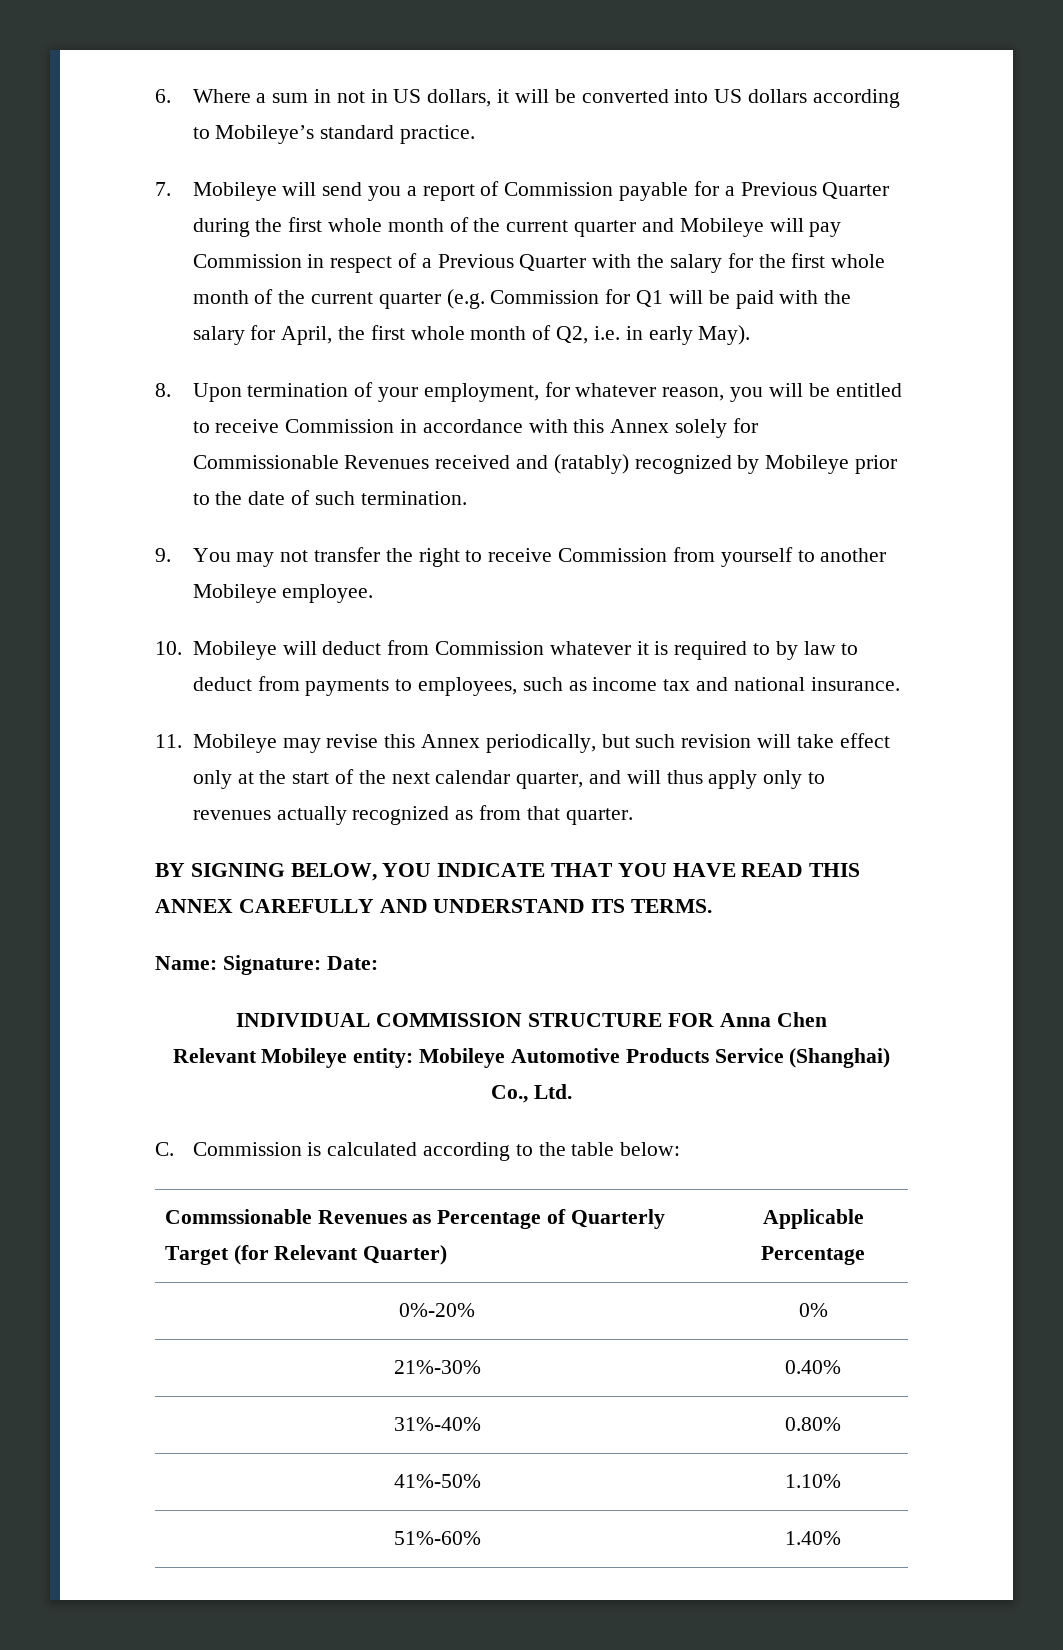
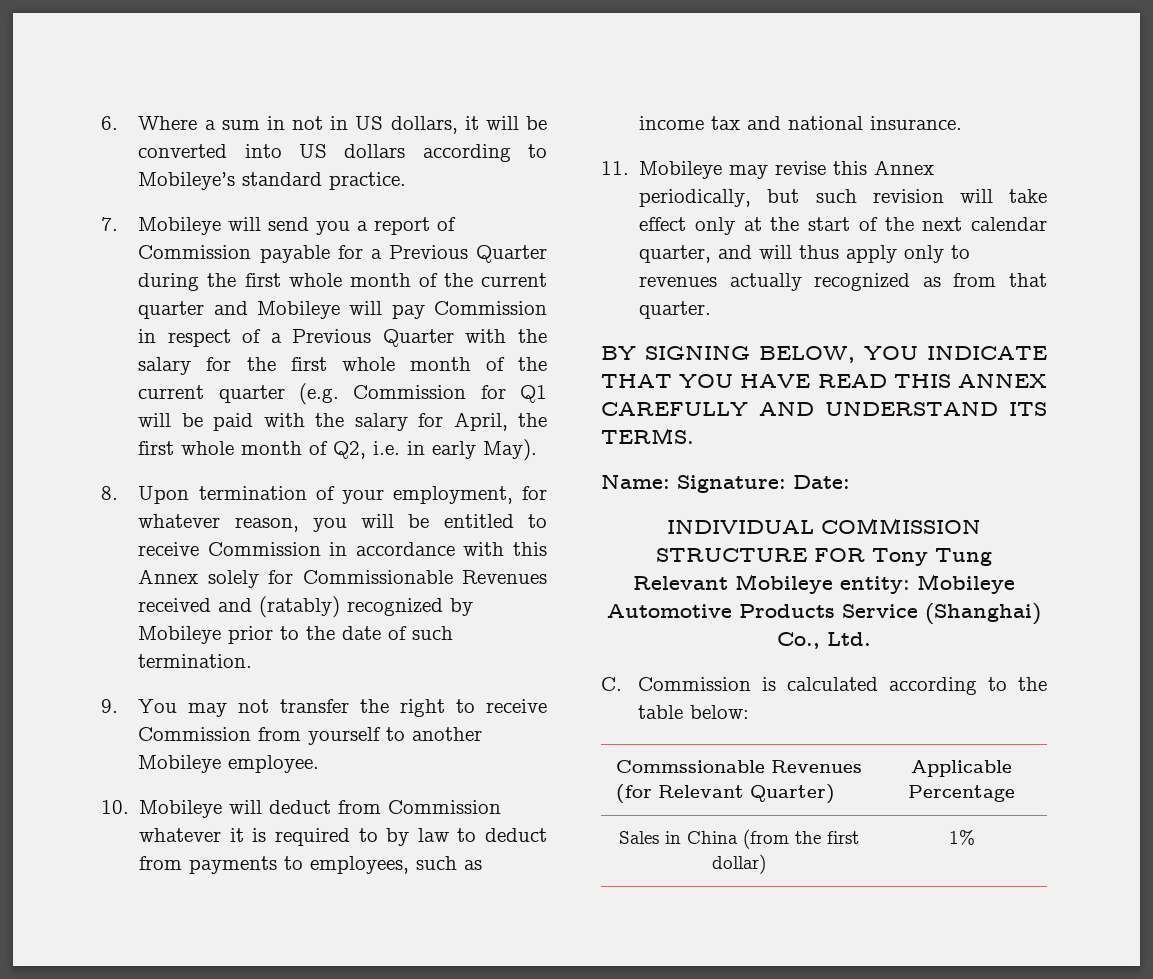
- INDIVIDUAL COMMISSION STRUCTURE FOR Anna Chen
+ INDIVIDUAL COMMISSION STRUCTURE FOR Tony Tung
- Commssionable Revenues as Percentage of Quarterly Target (for Relevant Quarter) | Applicable Percentage
+ Commssionable Revenues (for Relevant Quarter) | Applicable Percentage
- 0%-20% | 0%
- 21%-30% | 0.40%
- 31%-40% | 0.80%
- 41%-50% | 1.10%
- 51%-60% | 1.40%
+ Sales in China (from the first dollar) | 1%

